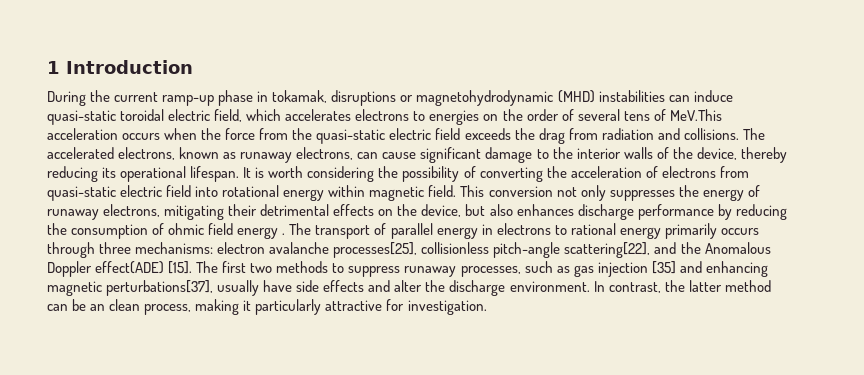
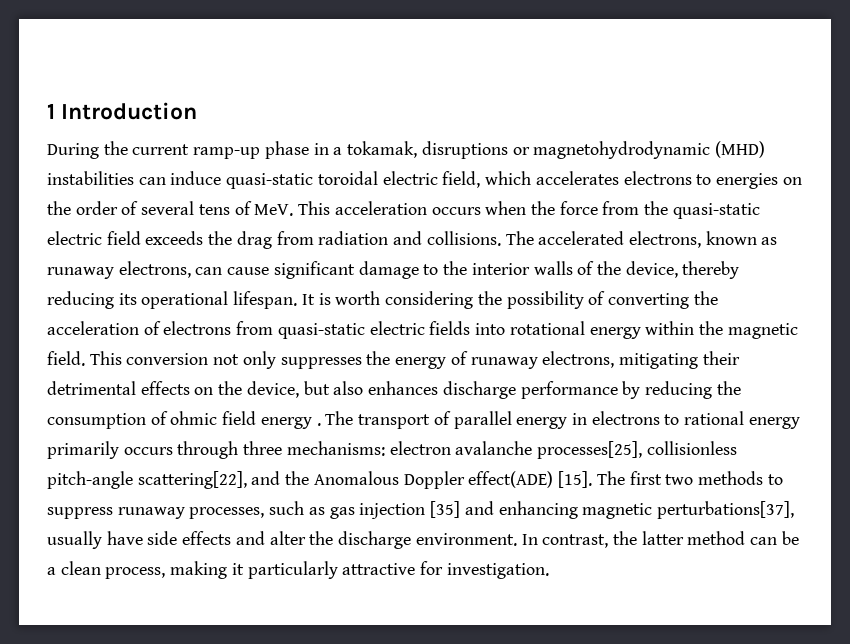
- During the current ramp-up phase in tokamak, disruptions or magnetohydrodynamic (MHD) instabilities can induce quasi-static toroidal electric field, which accelerates electrons to energies on the order of several tens of MeV.This acceleration occurs when the force from the quasi-static electric field exceeds the drag from radiation and collisions.
+ During the current ramp-up phase in a tokamak, disruptions or magnetohydrodynamic (MHD) instabilities can induce quasi-static toroidal electric field, which accelerates electrons to energies on the order of several tens of MeV. This acceleration occurs when the force from the quasi-static electric field exceeds the drag from radiation and collisions.
- It is worth considering the possibility of converting the acceleration of electrons from quasi-static electric field into rotational energy within magnetic field.
+ It is worth considering the possibility of converting the acceleration of electrons from quasi-static electric fields into rotational energy within the magnetic field.
- In contrast, the latter method can be an clean process, making it particularly attractive for investigation.
+ In contrast, the latter method can be a clean process, making it particularly attractive for investigation.

